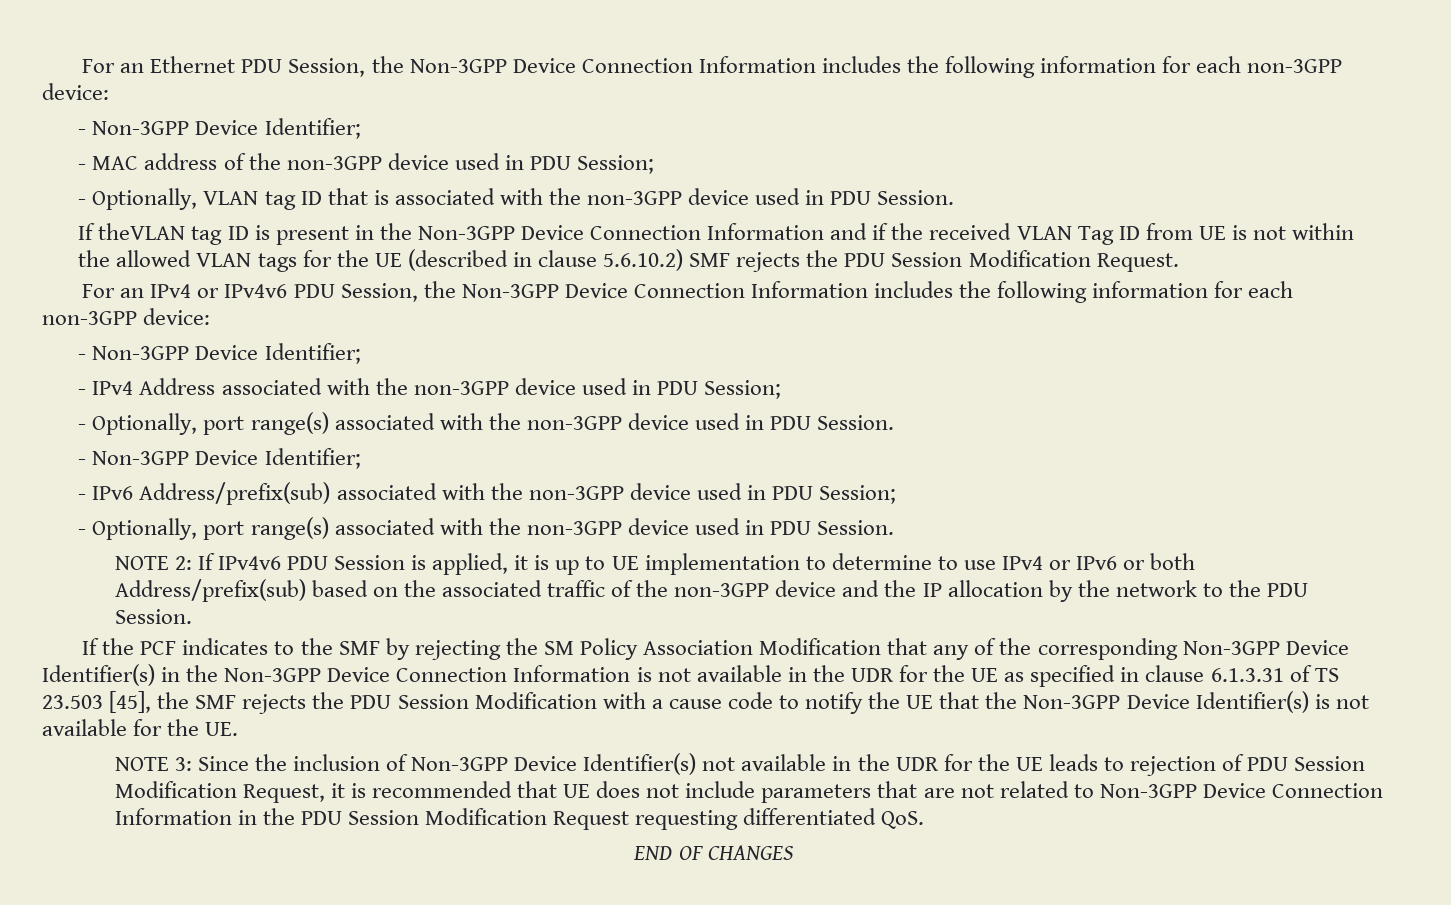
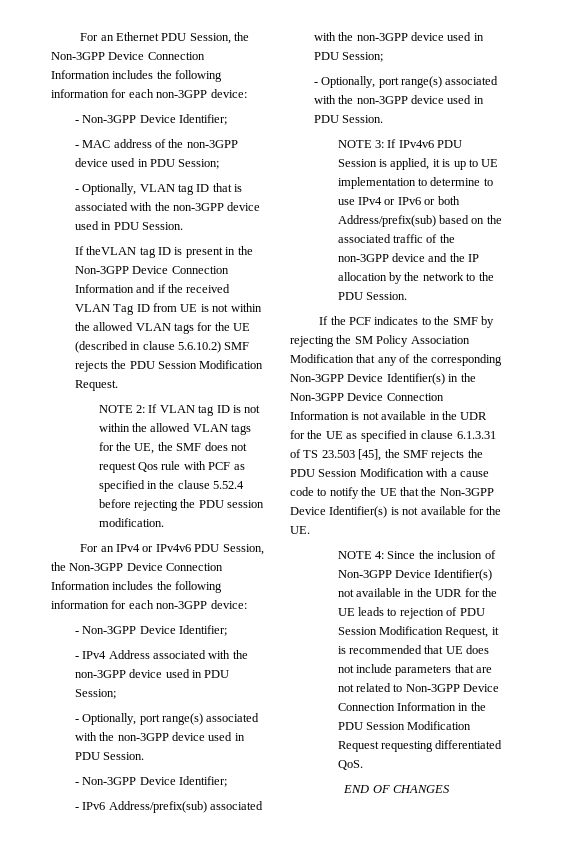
+ NOTE 2: If VLAN tag ID is not within the allowed VLAN tags for the UE, the SMF does not request Qos rule with PCF as specified in the clause 5.52.4 before rejecting the PDU session modification.
- NOTE 2: If IPv4v6 PDU Session is applied, it is up to UE implementation to determine to use IPv4 or IPv6 or both Address/prefix(sub) based on the associated traffic of the non-3GPP device and the IP allocation by the network to the PDU Session.
+ NOTE 3: If IPv4v6 PDU Session is applied, it is up to UE implementation to determine to use IPv4 or IPv6 or both Address/prefix(sub) based on the associated traffic of the non-3GPP device and the IP allocation by the network to the PDU Session.
- NOTE 3: Since the inclusion of Non-3GPP Device Identifier(s) not available in the UDR for the UE leads to rejection of PDU Session Modification Request, it is recommended that UE does not include parameters that are not related to Non-3GPP Device Connection Information in the PDU Session Modification Request requesting differentiated QoS.
+ NOTE 4: Since the inclusion of Non-3GPP Device Identifier(s) not available in the UDR for the UE leads to rejection of PDU Session Modification Request, it is recommended that UE does not include parameters that are not related to Non-3GPP Device Connection Information in the PDU Session Modification Request requesting differentiated QoS.

